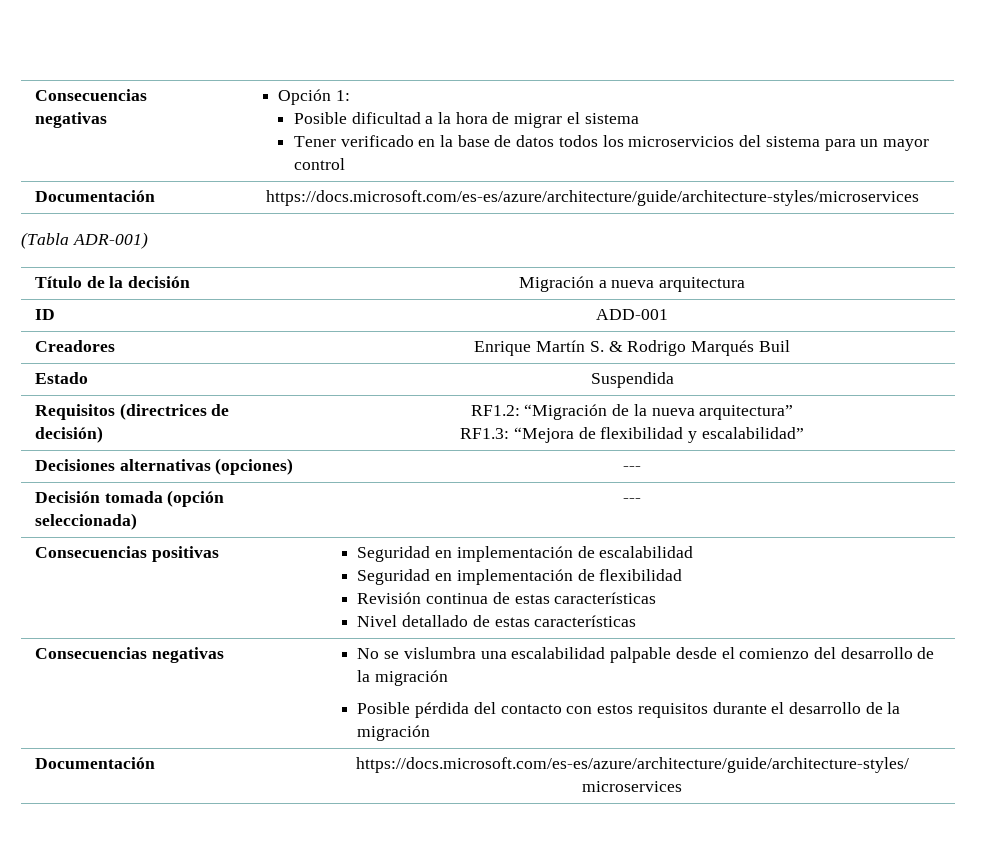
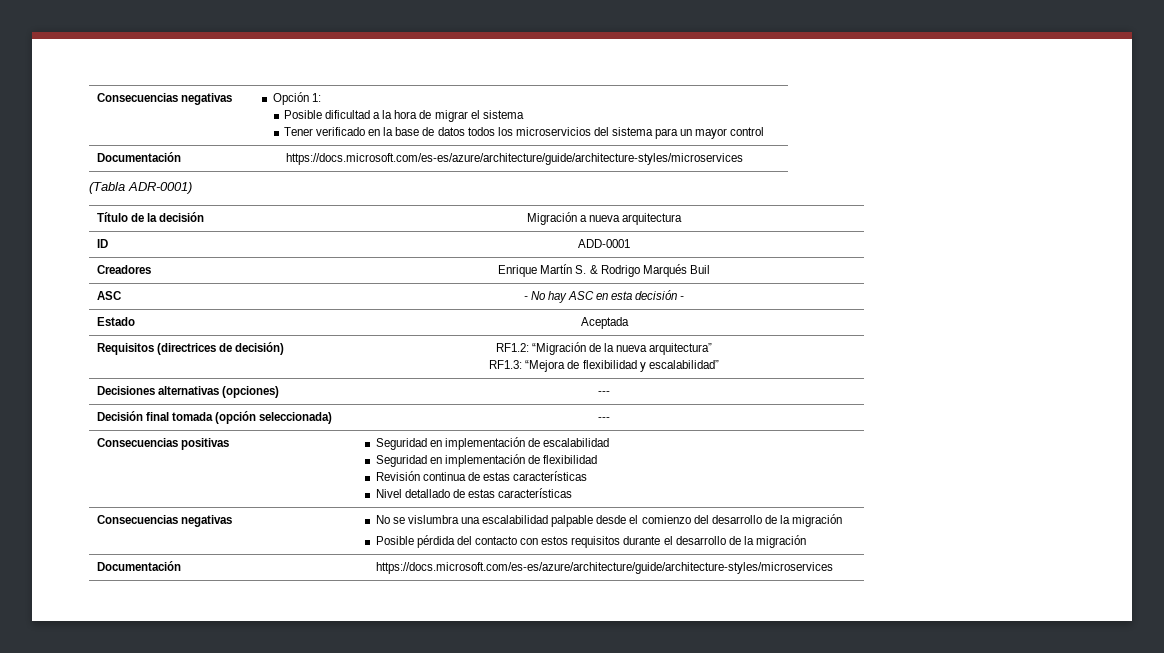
- (Tabla ADR-001)
+ (Tabla ADR-0001)
- ID | ADD-001
+ ID | ADD-0001
+ ASC | - No hay ASC en esta decisión -
- Estado | Suspendida
+ Estado | Aceptada
- Decisión tomada (opción seleccionada) | ---
+ Decisión final tomada (opción seleccionada) | ---

